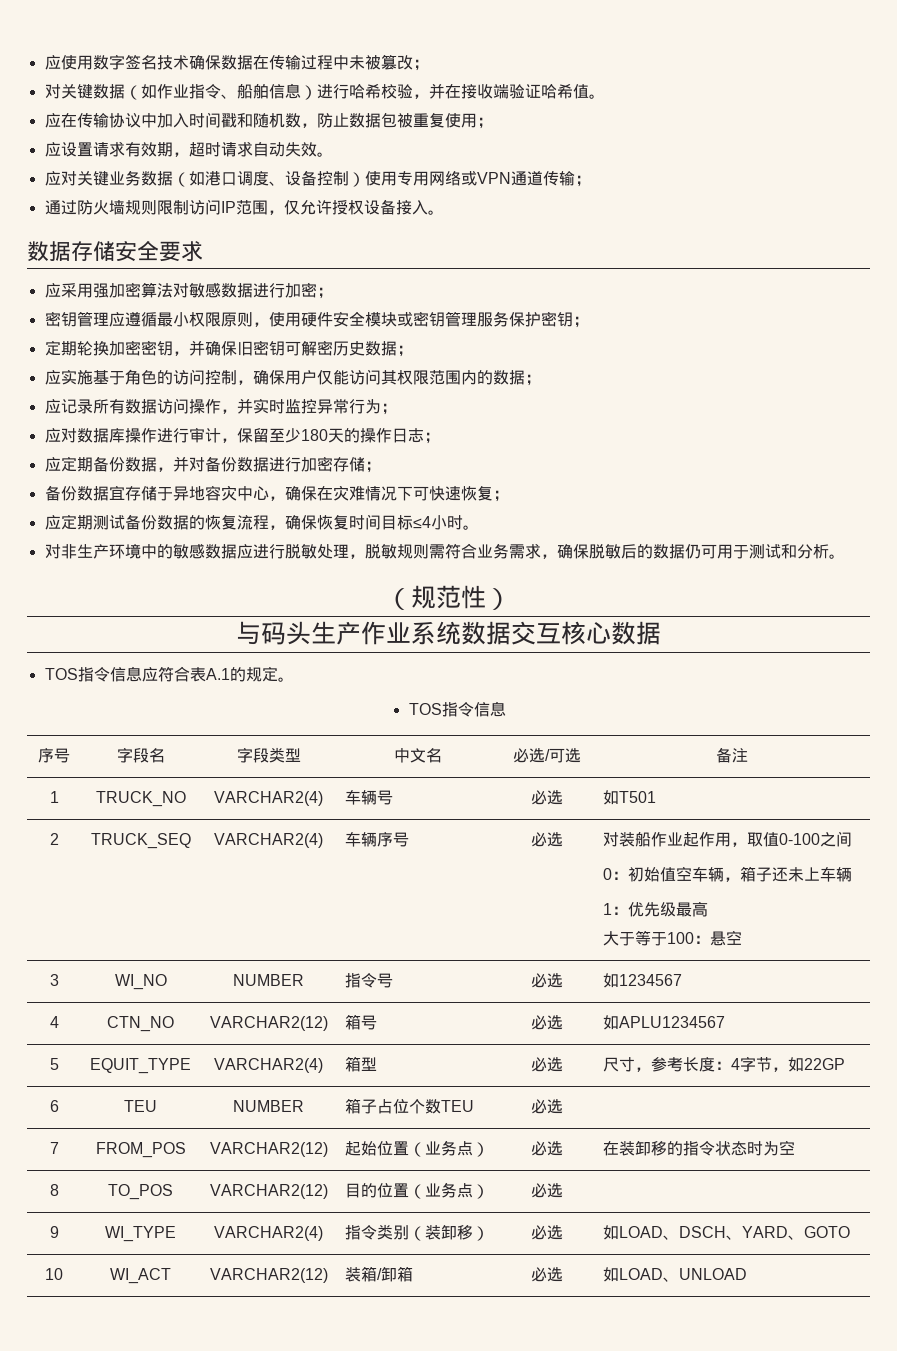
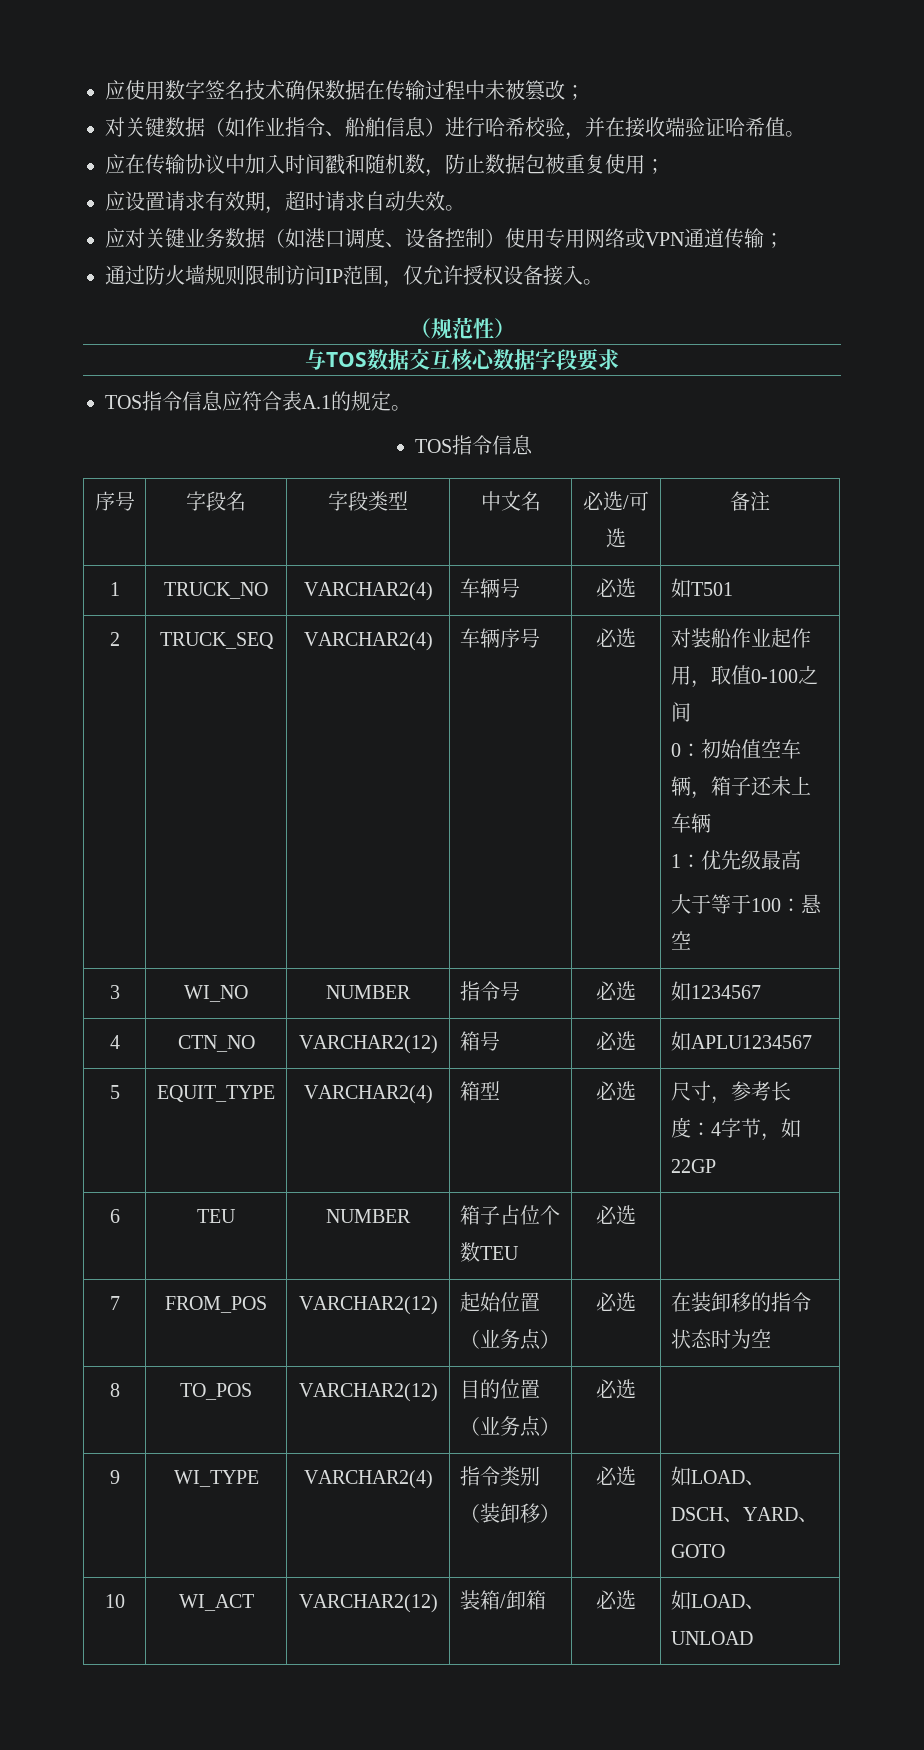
- 数据存储安全要求
- 应采用强加密算法对敏感数据进行加密；
- 密钥管理应遵循最小权限原则，使用硬件安全模块或密钥管理服务保护密钥；
- 定期轮换加密密钥，并确保旧密钥可解密历史数据；
- 应实施基于角色的访问控制，确保用户仅能访问其权限范围内的数据；
- 应记录所有数据访问操作，并实时监控异常行为；
- 应对数据库操作进行审计，保留至少180天的操作日志；
- 应定期备份数据，并对备份数据进行加密存储；
- 备份数据宜存储于异地容灾中心，确保在灾难情况下可快速恢复；
- 应定期测试备份数据的恢复流程，确保恢复时间目标≤4小时。
- 对非生产环境中的敏感数据应进行脱敏处理，脱敏规则需符合业务需求，确保脱敏后的数据仍可用于测试和分析。
- 与码头生产作业系统数据交互核心数据
+ 与TOS数据交互核心数据字段要求

